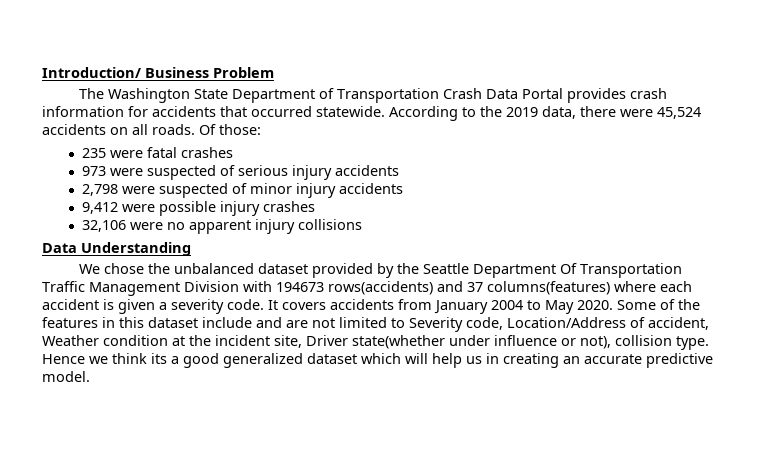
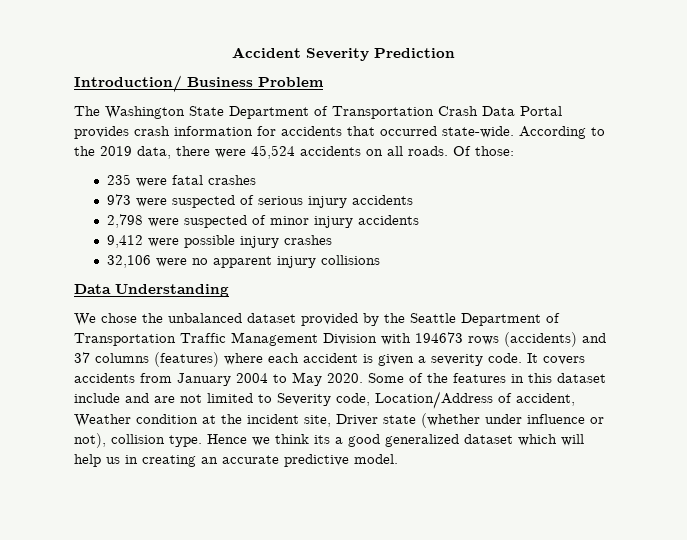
+ Accident Severity Prediction
- The Washington State Department of Transportation Crash Data Portal provides crash information for accidents that occurred statewide.
+ The Washington State Department of Transportation Crash Data Portal provides crash information for accidents that occurred state-wide.
- We chose the unbalanced dataset provided by the Seattle Department Of Transportation Traffic Management Division with 194673 rows(accidents) and 37 columns(features) where each accident is given a severity code.
+ We chose the unbalanced dataset provided by the Seattle Department of Transportation Traffic Management Division with 194673 rows (accidents) and 37 columns (features) where each accident is given a severity code.
- Some of the features in this dataset include and are not limited to Severity code, Location/Address of accident, Weather condition at the incident site, Driver state(whether under influence or not), collision type.
+ Some of the features in this dataset include and are not limited to Severity code, Location/Address of accident, Weather condition at the incident site, Driver state (whether under influence or not), collision type.

